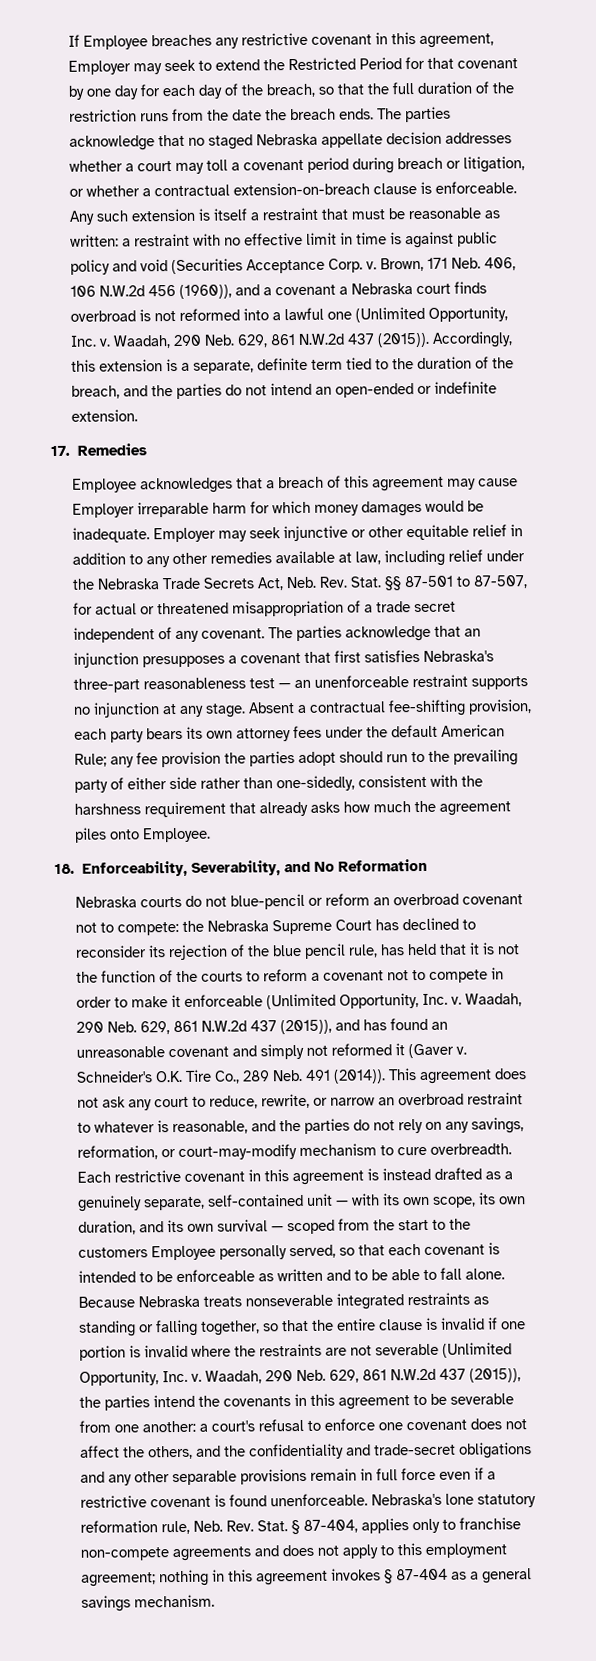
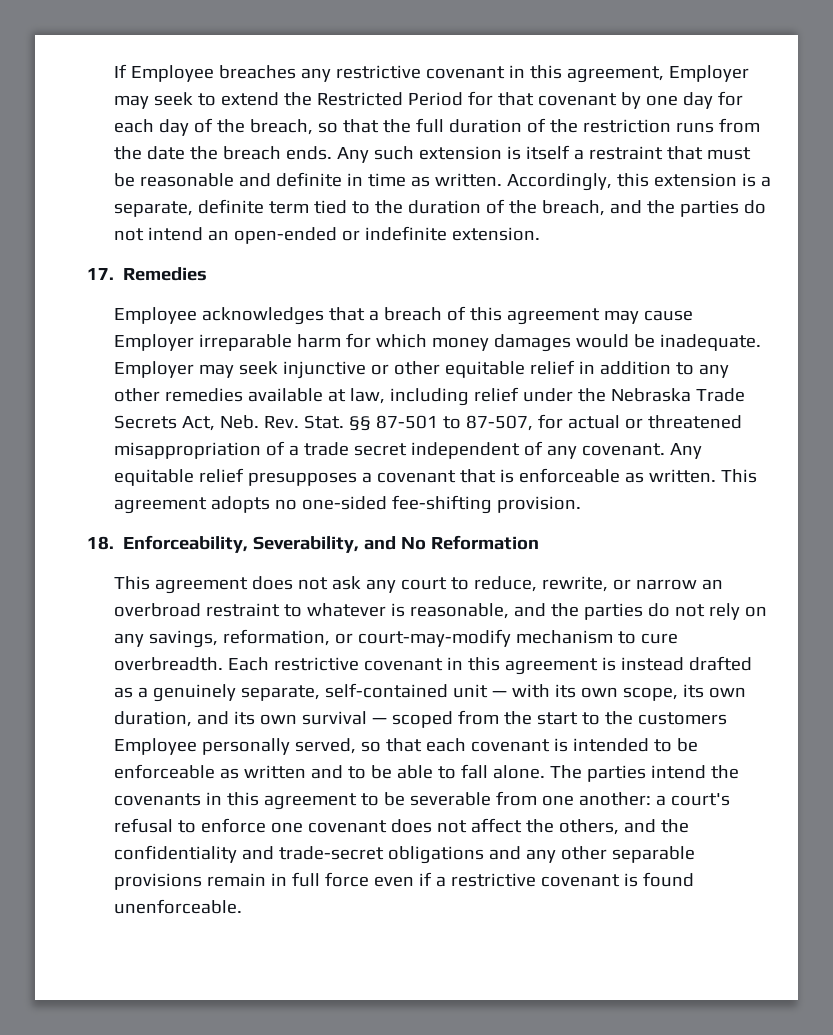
- The parties acknowledge that no staged Nebraska appellate decision addresses whether a court may toll a covenant period during breach or litigation, or whether a contractual extension-on-breach clause is enforceable.
- Any such extension is itself a restraint that must be reasonable as written: a restraint with no effective limit in time is against public policy and void (Securities Acceptance Corp. v. Brown, 171 Neb. 406, 106 N.W.2d 456 (1960)), and a covenant a Nebraska court finds overbroad is not reformed into a lawful one (Unlimited Opportunity, Inc. v. Waadah, 290 Neb. 629, 861 N.W.2d 437 (2015)).
+ Any such extension is itself a restraint that must be reasonable and definite in time as written.
- The parties acknowledge that an injunction presupposes a covenant that first satisfies Nebraska's three-part reasonableness test — an unenforceable restraint supports no injunction at any stage. Absent a contractual fee-shifting provision, each party bears its own attorney fees under the default American Rule; any fee provision the parties adopt should run to the prevailing party of either side rather than one-sidedly, consistent with the harshness requirement that already asks how much the agreement piles onto Employee.
+ Any equitable relief presupposes a covenant that is enforceable as written. This agreement adopts no one-sided fee-shifting provision.
- Nebraska courts do not blue-pencil or reform an overbroad covenant not to compete: the Nebraska Supreme Court has declined to reconsider its rejection of the blue pencil rule, has held that it is not the function of the courts to reform a covenant not to compete in order to make it enforceable (Unlimited Opportunity, Inc. v. Waadah, 290 Neb. 629, 861 N.W.2d 437 (2015)), and has found an unreasonable covenant and simply not reformed it (Gaver v. Schneider's O.K. Tire Co., 289 Neb. 491 (2014)).
- Because Nebraska treats nonseverable integrated restraints as standing or falling together, so that the entire clause is invalid if one portion is invalid where the restraints are not severable (Unlimited Opportunity, Inc. v. Waadah, 290 Neb. 629, 861 N.W.2d 437 (2015)), the parties intend the covenants in this agreement to be severable from one another: a court's refusal to enforce one covenant does not affect the others, and the confidentiality and trade-secret obligations and any other separable provisions remain in full force even if a restrictive covenant is found unenforceable. Nebraska's lone statutory reformation rule, Neb. Rev. Stat. § 87-404, applies only to franchise non-compete agreements and does not apply to this employment agreement; nothing in this agreement invokes § 87-404 as a general savings mechanism.
+ The parties intend the covenants in this agreement to be severable from one another: a court's refusal to enforce one covenant does not affect the others, and the confidentiality and trade-secret obligations and any other separable provisions remain in full force even if a restrictive covenant is found unenforceable.

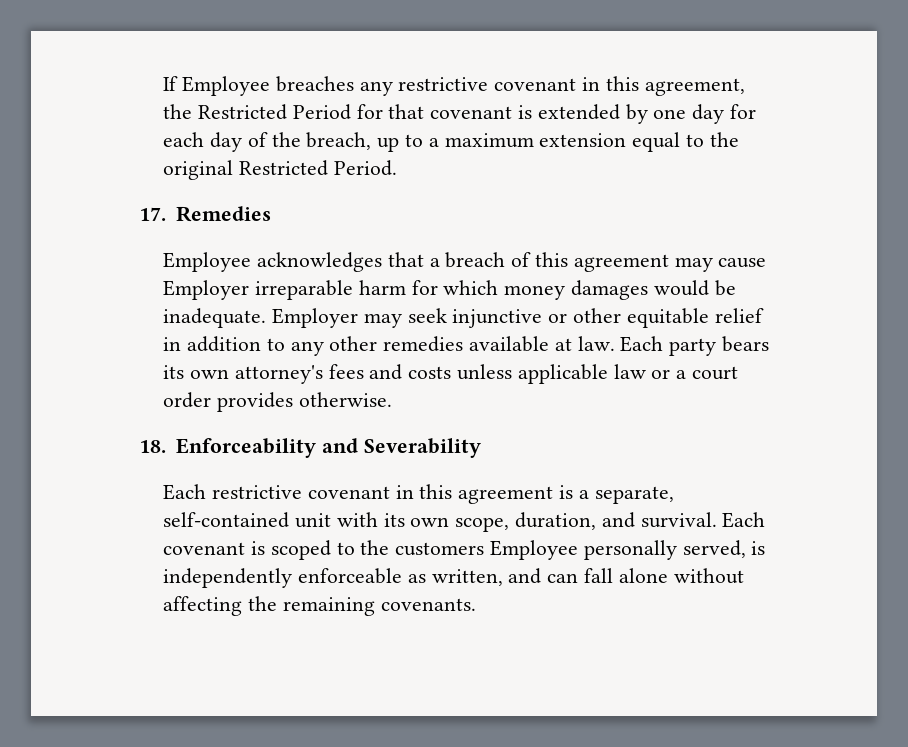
- If Employee breaches any restrictive covenant in this agreement, Employer may seek to extend the Restricted Period for that covenant by one day for each day of the breach, so that the full duration of the restriction runs from the date the breach ends. Any such extension is itself a restraint that must be reasonable and definite in time as written. Accordingly, this extension is a separate, definite term tied to the duration of the breach, and the parties do not intend an open-ended or indefinite extension.
+ If Employee breaches any restrictive covenant in this agreement, the Restricted Period for that covenant is extended by one day for each day of the breach, up to a maximum extension equal to the original Restricted Period.
- Employer may seek injunctive or other equitable relief in addition to any other remedies available at law, including relief under the Nebraska Trade Secrets Act, Neb. Rev. Stat. §§ 87-501 to 87-507, for actual or threatened misappropriation of a trade secret independent of any covenant. Any equitable relief presupposes a covenant that is enforceable as written. This agreement adopts no one-sided fee-shifting provision.
- 18. Enforceability, Severability, and No Reformation
- This agreement does not ask any court to reduce, rewrite, or narrow an overbroad restraint to whatever is reasonable, and the parties do not rely on any savings, reformation, or court-may-modify mechanism to cure overbreadth. Each restrictive covenant in this agreement is instead drafted as a genuinely separate, self-contained unit — with its own scope, its own duration, and its own survival — scoped from the start to the customers Employee personally served, so that each covenant is intended to be enforceable as written and to be able to fall alone. The parties intend the covenants in this agreement to be severable from one another: a court's refusal to enforce one covenant does not affect the others, and the confidentiality and trade-secret obligations and any other separable provisions remain in full force even if a restrictive covenant is found unenforceable.
+ Employer may seek injunctive or other equitable relief in addition to any other remedies available at law. Each party bears its own attorney's fees and costs unless applicable law or a court order provides otherwise.
+ 18. Enforceability and Severability
+ Each restrictive covenant in this agreement is a separate, self-contained unit with its own scope, duration, and survival. Each covenant is scoped to the customers Employee personally served, is independently enforceable as written, and can fall alone without affecting the remaining covenants.

